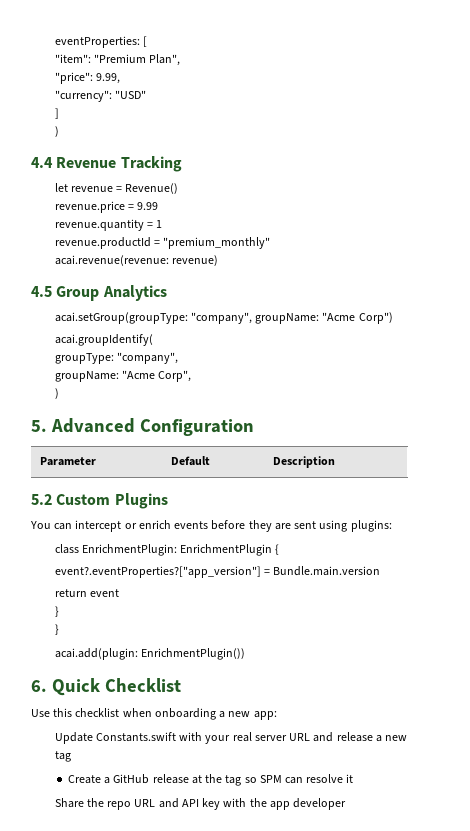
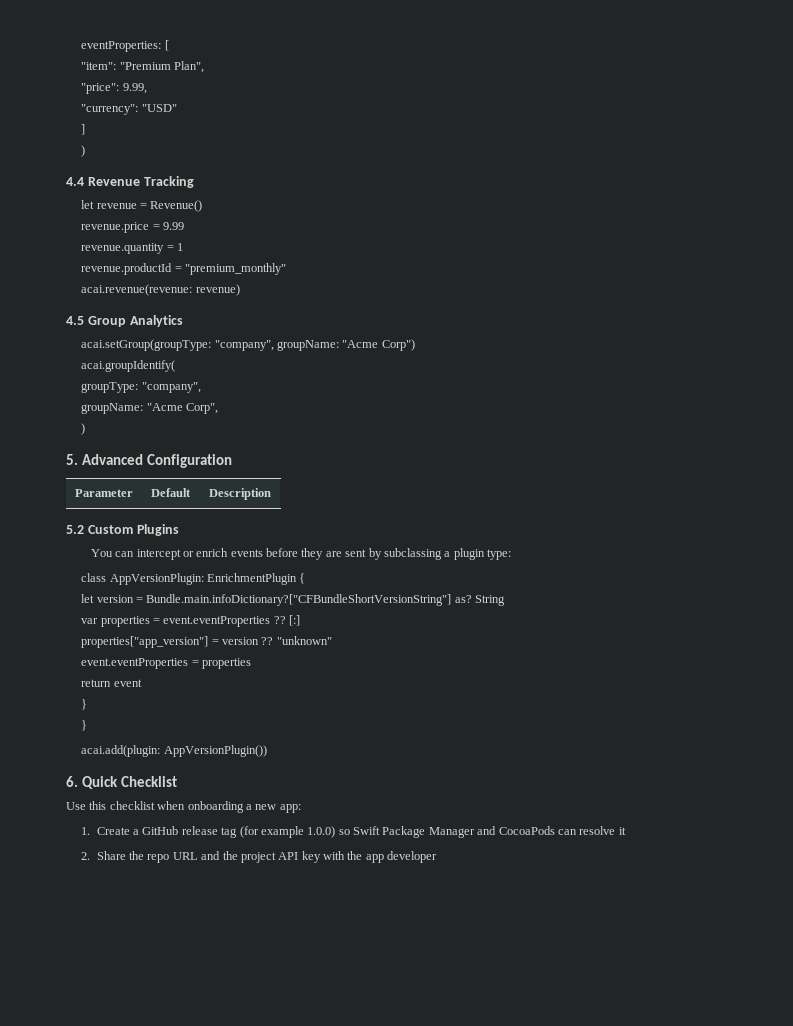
- You can intercept or enrich events before they are sent using plugins:
+ You can intercept or enrich events before they are sent by subclassing a plugin type:
- class EnrichmentPlugin: EnrichmentPlugin {
+ class AppVersionPlugin: EnrichmentPlugin {
- event?.eventProperties?["app_version"] = Bundle.main.version
+ let version = Bundle.main.infoDictionary?["CFBundleShortVersionString"] as? String
+ var properties = event.eventProperties ?? [:]
+ properties["app_version"] = version ?? "unknown"
+ event.eventProperties = properties
- acai.add(plugin: EnrichmentPlugin())
+ acai.add(plugin: AppVersionPlugin())
- Update Constants.swift with your real server URL and release a new tag
- Create a GitHub release at the tag so SPM can resolve it
+ 1. Create a GitHub release tag (for example 1.0.0) so Swift Package Manager and CocoaPods can resolve it
- Share the repo URL and API key with the app developer
+ 2. Share the repo URL and the project API key with the app developer

